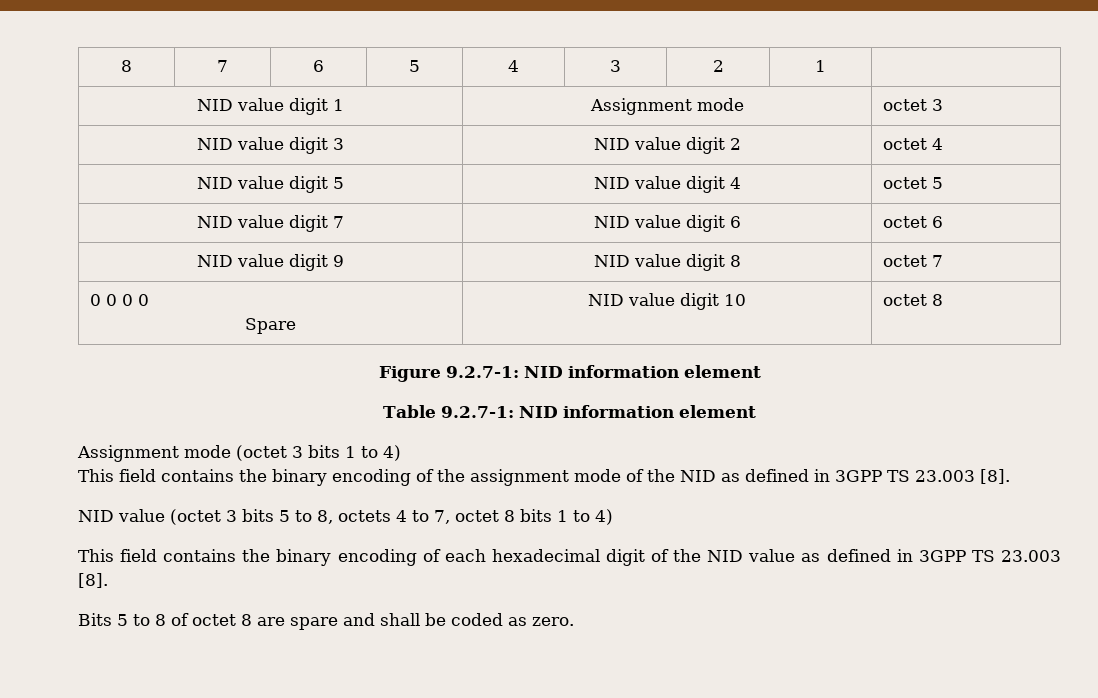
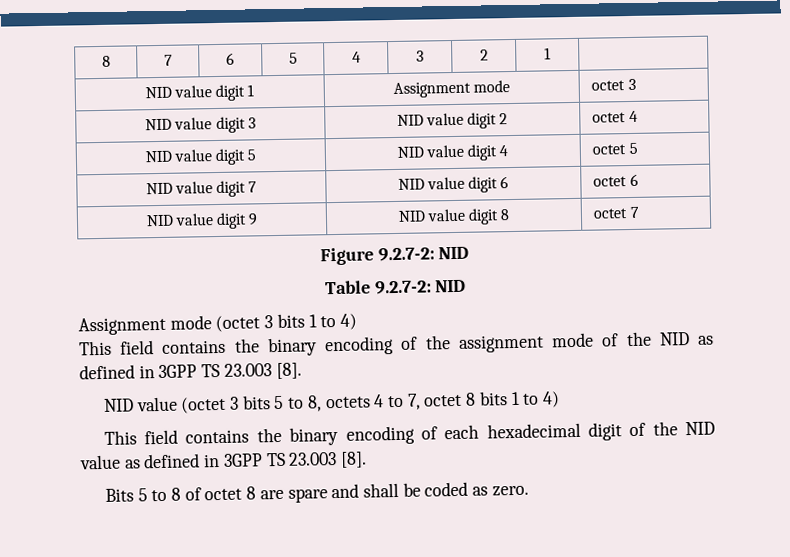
- 0 0 0 0
- Spare | NID value digit 10 | octet 8
- Figure 9.2.7-1: NID information element
+ Figure 9.2.7-2: NID
- Table 9.2.7-1: NID information element
+ Table 9.2.7-2: NID

